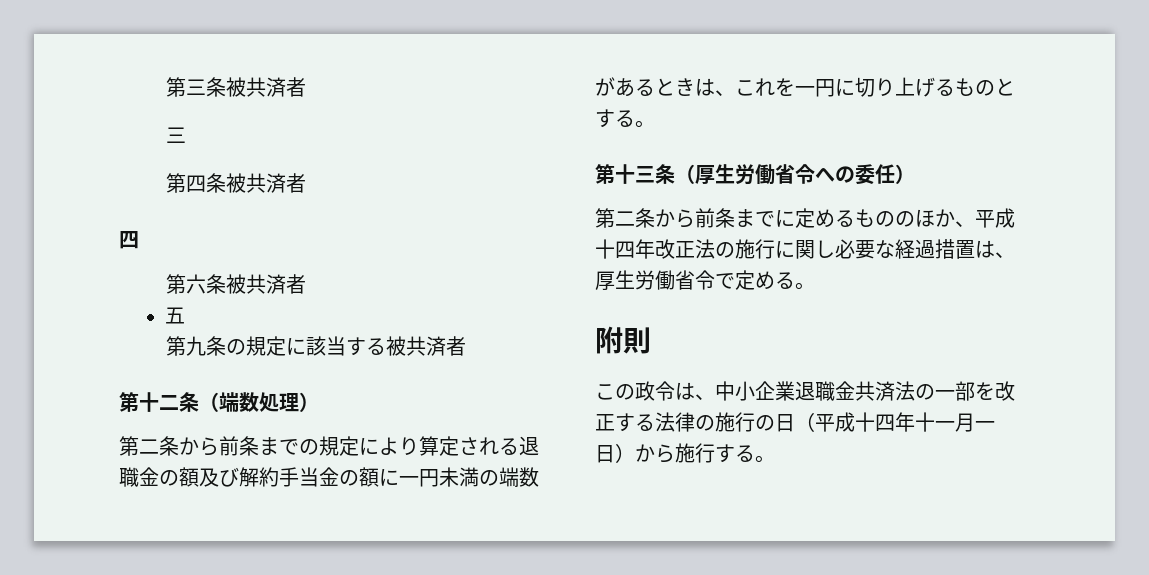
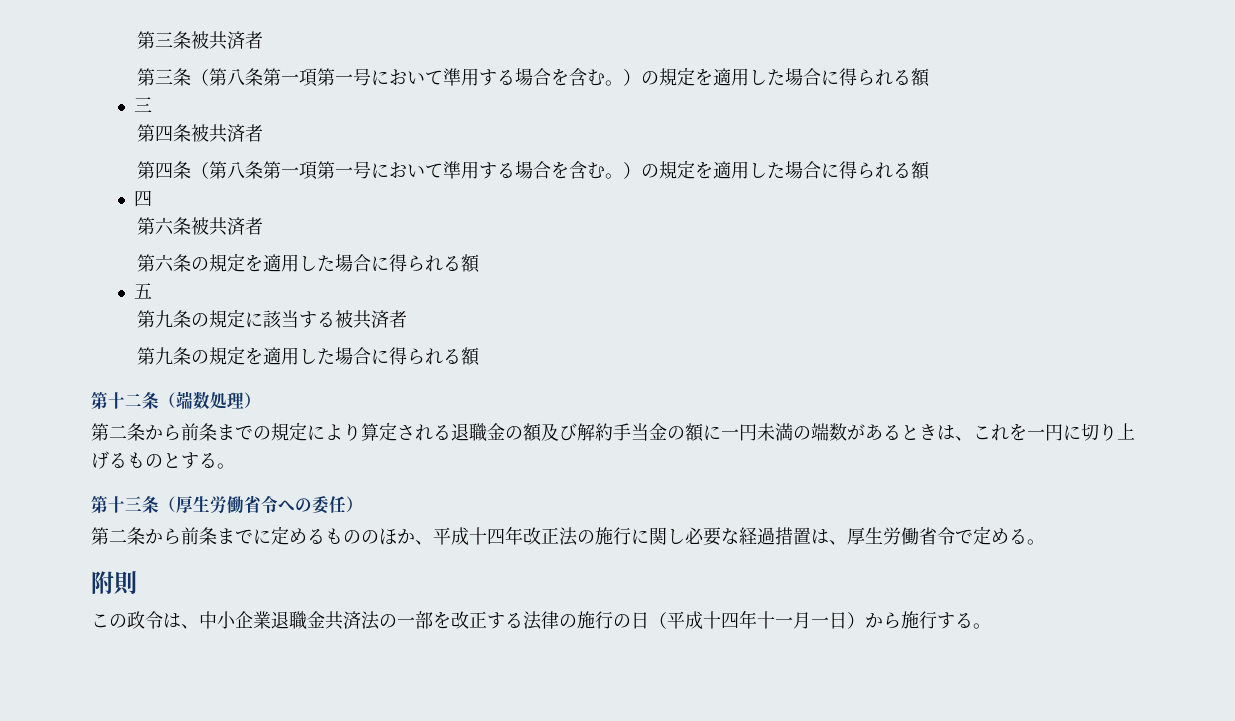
  第三条被共済者
+ 第三条（第八条第一項第一号において準用する場合を含む。）の規定を適用した場合に得られる額
  三
  第四条被共済者
+ 第四条（第八条第一項第一号において準用する場合を含む。）の規定を適用した場合に得られる額
  四
  第六条被共済者
+ 第六条の規定を適用した場合に得られる額
+ 第九条の規定を適用した場合に得られる額

